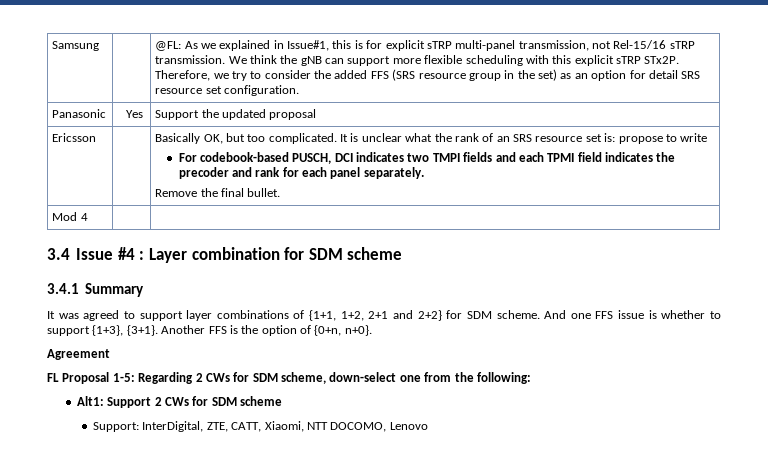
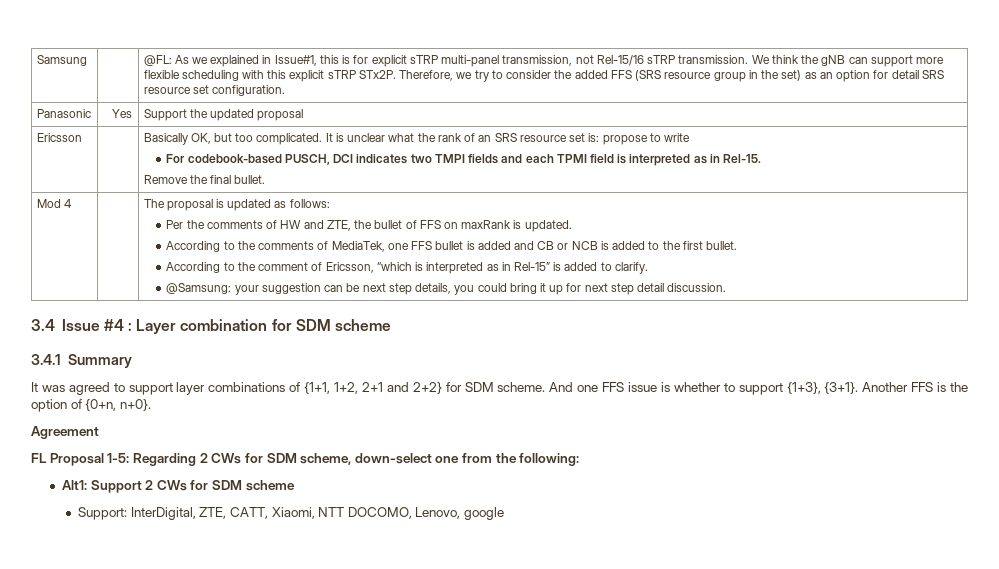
- For codebook-based PUSCH, DCI indicates two TMPI fields and each TPMI field indicates the precoder and rank for each panel separately.
+ For codebook-based PUSCH, DCI indicates two TMPI fields and each TPMI field is interpreted as in Rel-15.
+ The proposal is updated as follows:
+ Per the comments of HW and ZTE, the bullet of FFS on maxRank is updated.
+ According to the comments of MediaTek, one FFS bullet is added and CB or NCB is added to the first bullet.
+ According to the comment of Ericsson, “which is interpreted as in Rel-15” is added to clarify.
+ @Samsung: your suggestion can be next step details, you could bring it up for next step detail discussion.
- Support: InterDigital, ZTE, CATT, Xiaomi, NTT DOCOMO, Lenovo
+ Support: InterDigital, ZTE, CATT, Xiaomi, NTT DOCOMO, Lenovo, google

